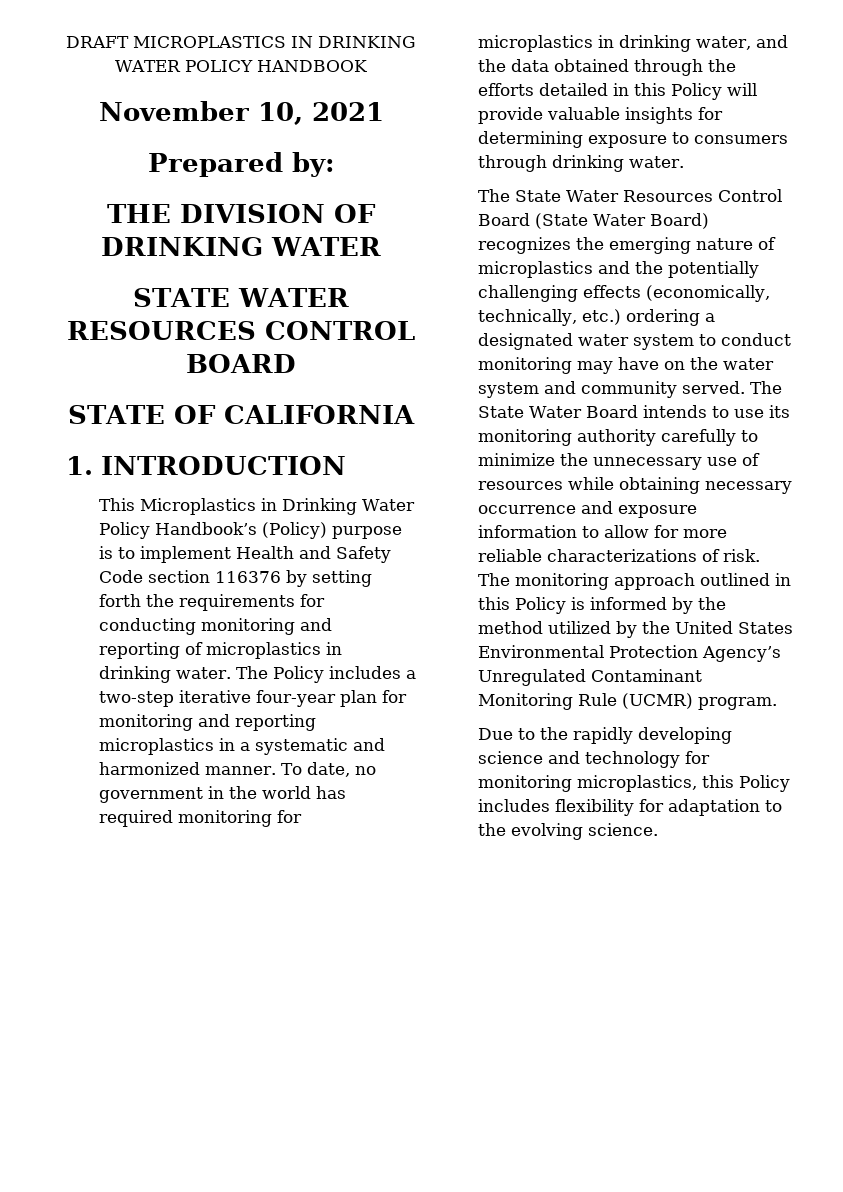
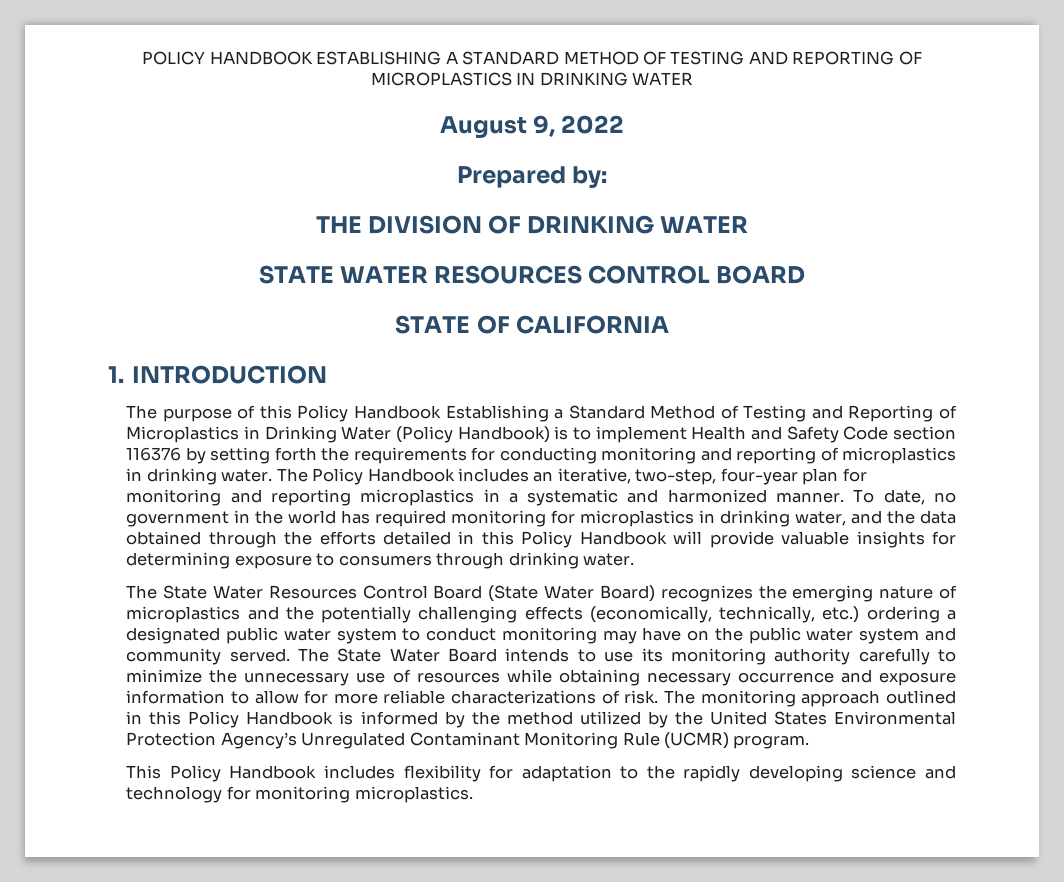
- DRAFT MICROPLASTICS IN DRINKING WATER POLICY HANDBOOK
- November 10, 2021
+ POLICY HANDBOOK ESTABLISHING A STANDARD METHOD OF TESTING AND REPORTING OF MICROPLASTICS IN DRINKING WATER
+ August 9, 2022
- This Microplastics in Drinking Water Policy Handbook’s (Policy) purpose is to implement Health and Safety Code section 116376 by setting forth the requirements for conducting monitoring and reporting of microplastics in drinking water.
+ The purpose of this Policy Handbook Establishing a Standard Method of Testing and Reporting of Microplastics in Drinking Water (Policy Handbook) is to implement Health and Safety Code section 116376 by setting forth the requirements for conducting monitoring and reporting of microplastics in drinking water.
- The Policy includes a two-step iterative four-year plan for monitoring and reporting microplastics in a systematic and harmonized manner.
+ The Policy Handbook includes an iterative, two-step, four-year plan for monitoring and reporting microplastics in a systematic and harmonized manner.
- To date, no government in the world has required monitoring for microplastics in drinking water, and the data obtained through the efforts detailed in this Policy will provide valuable insights for determining exposure to consumers through drinking water.
+ To date, no government in the world has required monitoring for microplastics in drinking water, and the data obtained through the efforts detailed in this Policy Handbook will provide valuable insights for determining exposure to consumers through drinking water.
- The State Water Resources Control Board (State Water Board) recognizes the emerging nature of microplastics and the potentially challenging effects (economically, technically, etc.) ordering a designated water system to conduct monitoring may have on the water system and community served.
+ The State Water Resources Control Board (State Water Board) recognizes the emerging nature of microplastics and the potentially challenging effects (economically, technically, etc.) ordering a designated public water system to conduct monitoring may have on the public water system and community served.
- The monitoring approach outlined in this Policy is informed by the method utilized by the United States Environmental Protection Agency’s Unregulated Contaminant Monitoring Rule (UCMR) program.
+ The monitoring approach outlined in this Policy Handbook is informed by the method utilized by the United States Environmental Protection Agency’s Unregulated Contaminant Monitoring Rule (UCMR) program.
- Due to the rapidly developing science and technology for monitoring microplastics, this Policy includes flexibility for adaptation to the evolving science.
+ This Policy Handbook includes flexibility for adaptation to the rapidly developing science and technology for monitoring microplastics.

